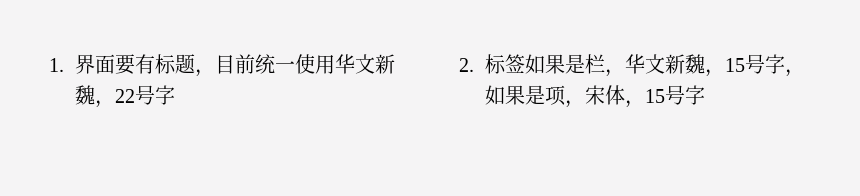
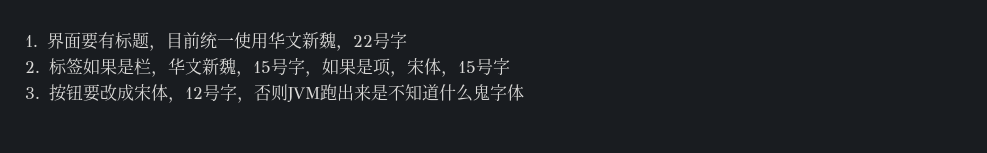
+ 3.按钮要改成宋体，12号字，否则JVM跑出来是不知道什么鬼字体

